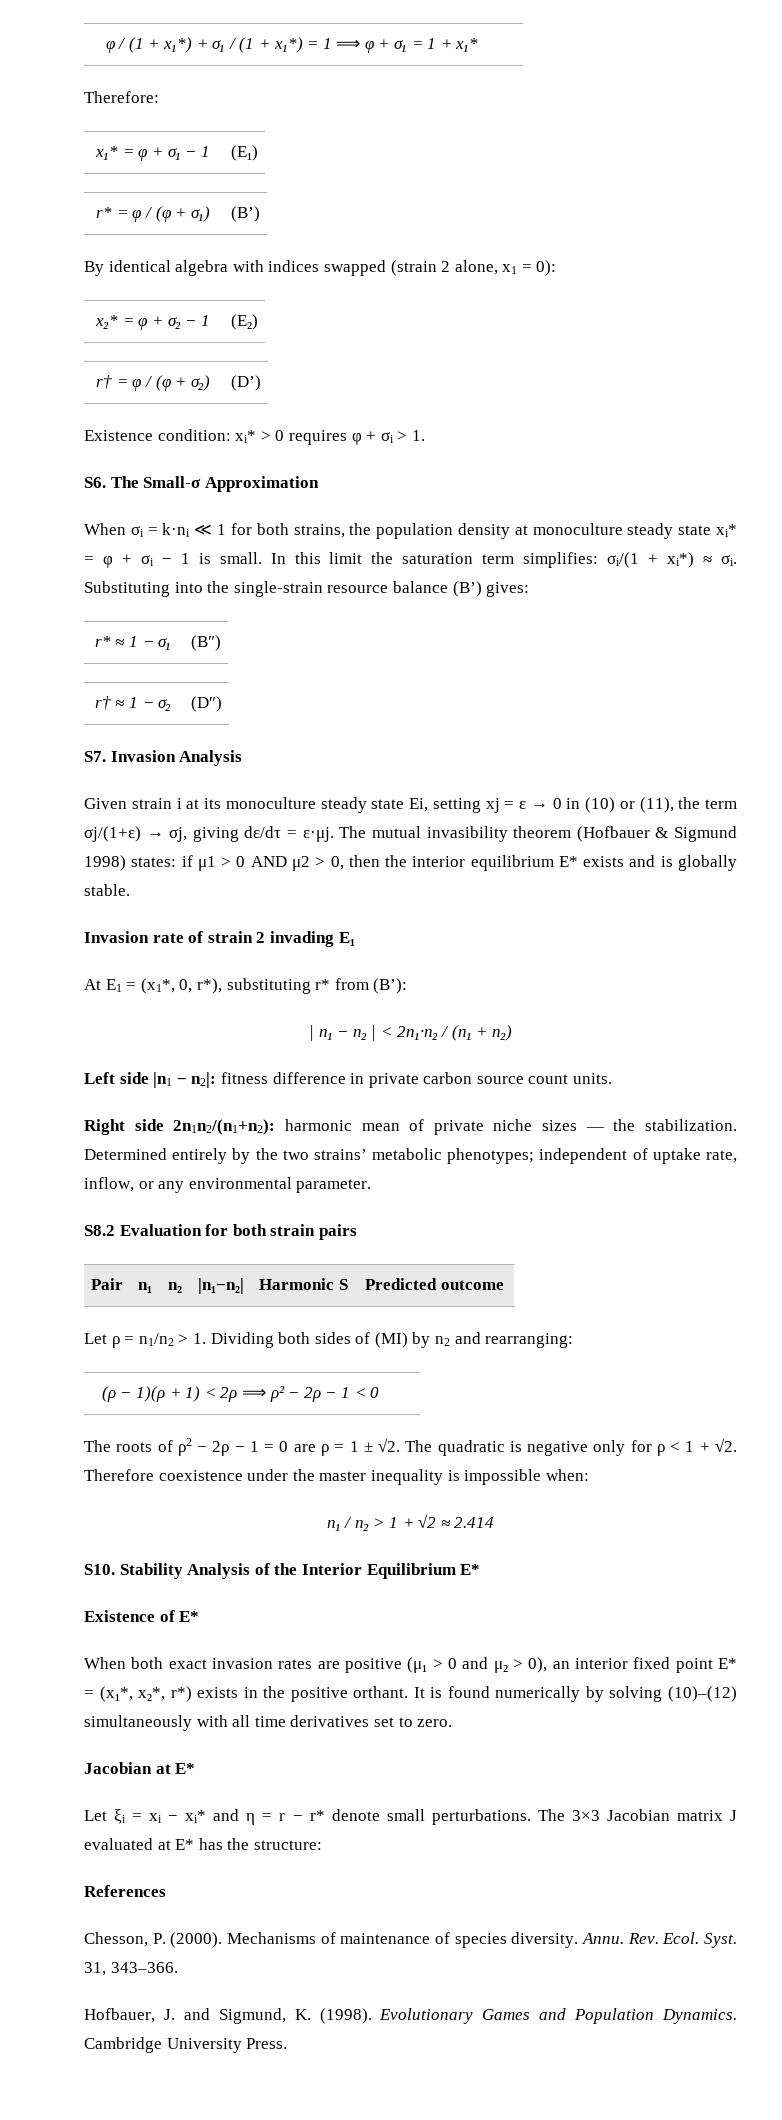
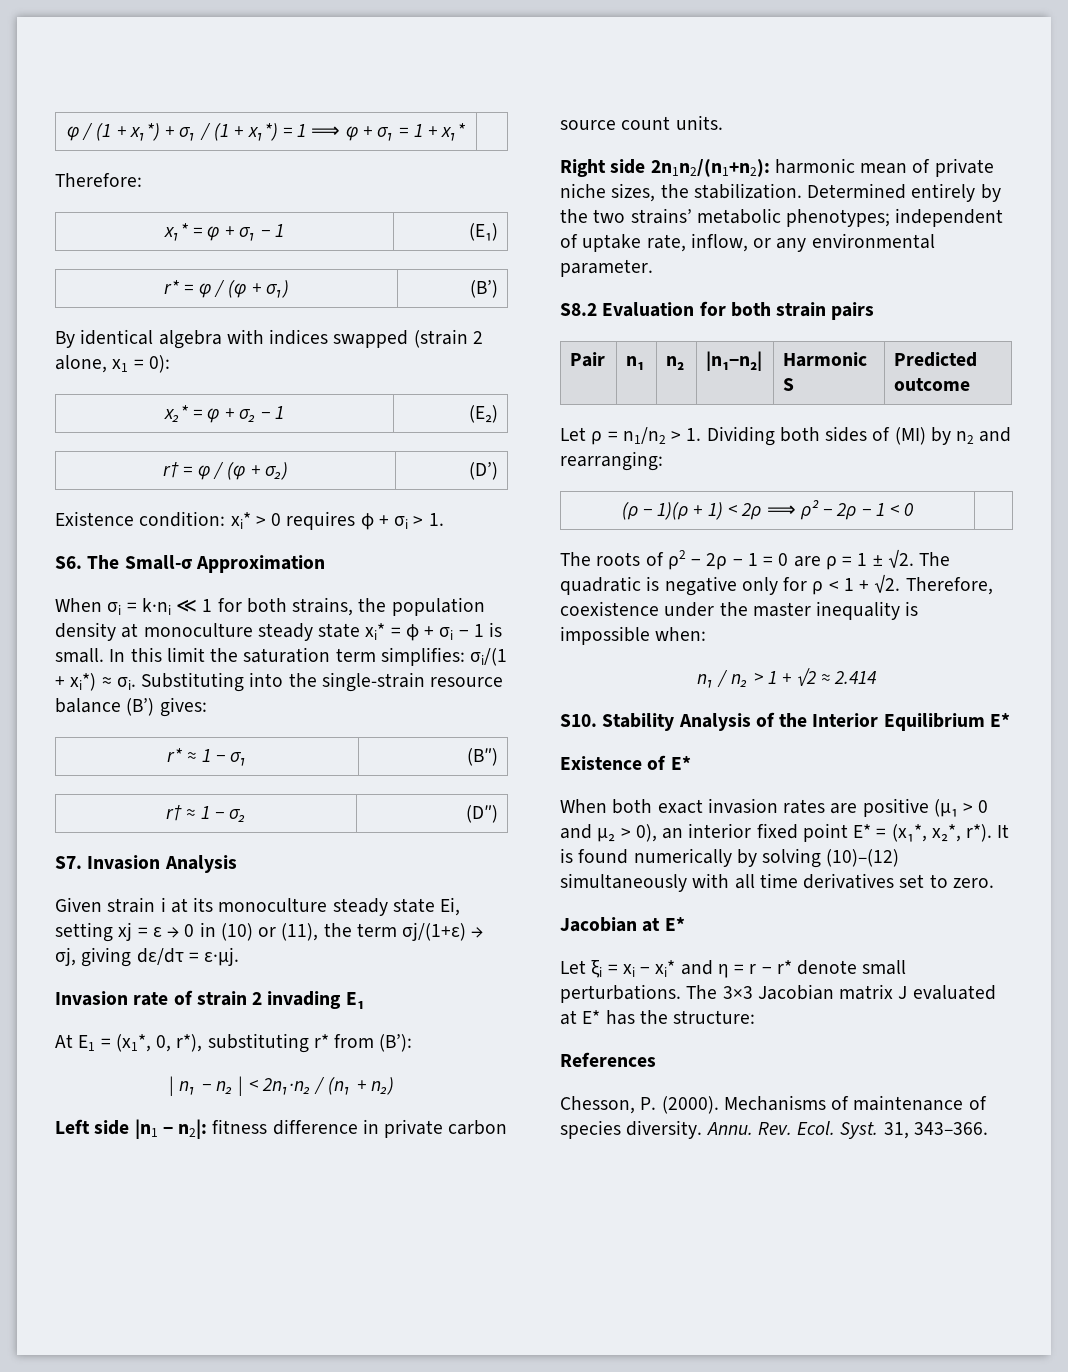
- The mutual invasibility theorem (Hofbauer & Sigmund 1998) states: if μ1 > 0 AND μ2 > 0, then the interior equilibrium E* exists and is globally stable.
- Right side 2n1n2/(n1+n2): harmonic mean of private niche sizes — the stabilization.
+ Right side 2n1n2/(n1+n2): harmonic mean of private niche sizes, the stabilization.
- Therefore coexistence under the master inequality is impossible when:
+ Therefore, coexistence under the master inequality is impossible when:
- When both exact invasion rates are positive (μ₁ > 0 and μ₂ > 0), an interior fixed point E* = (x₁*, x₂*, r*) exists in the positive orthant.
+ When both exact invasion rates are positive (μ₁ > 0 and μ₂ > 0), an interior fixed point E* = (x₁*, x₂*, r*).
- Hofbauer, J. and Sigmund, K. (1998). Evolutionary Games and Population Dynamics. Cambridge University Press.

